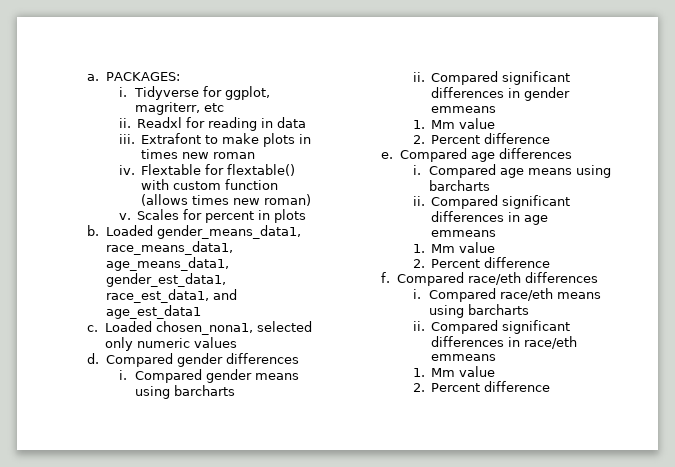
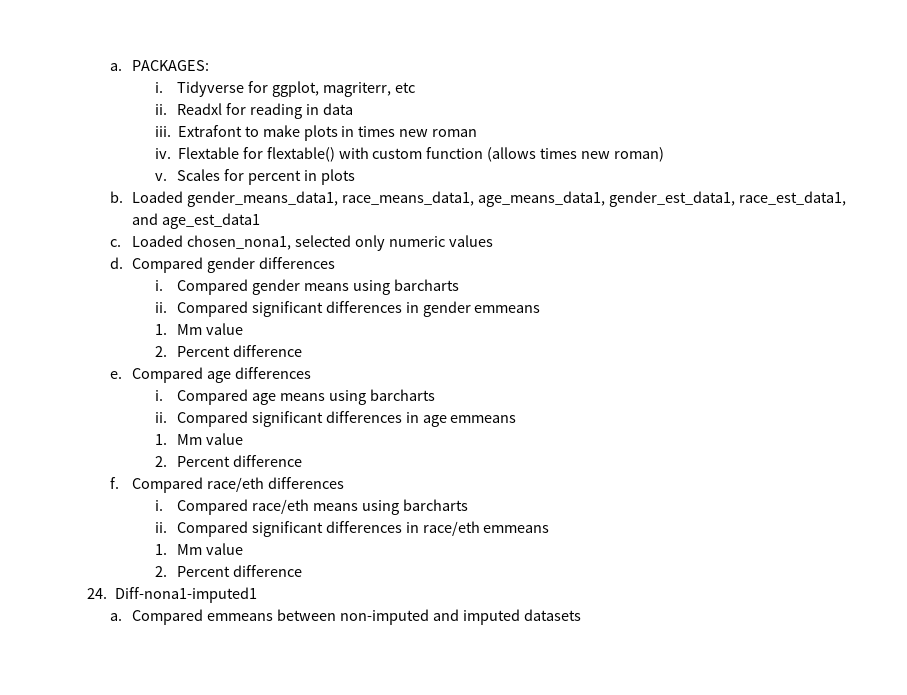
+ 24. Diff-nona1-imputed1
+ a. Compared emmeans between non-imputed and imputed datasets

